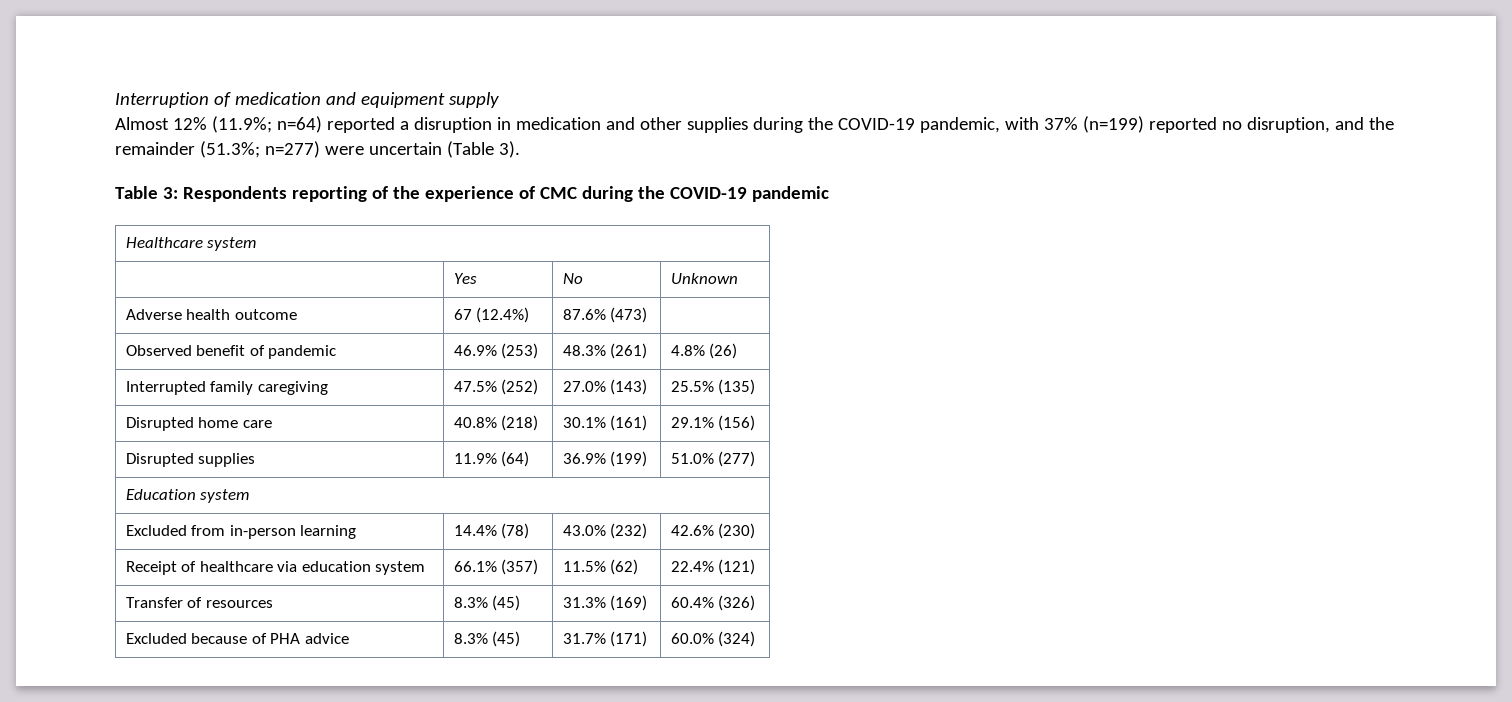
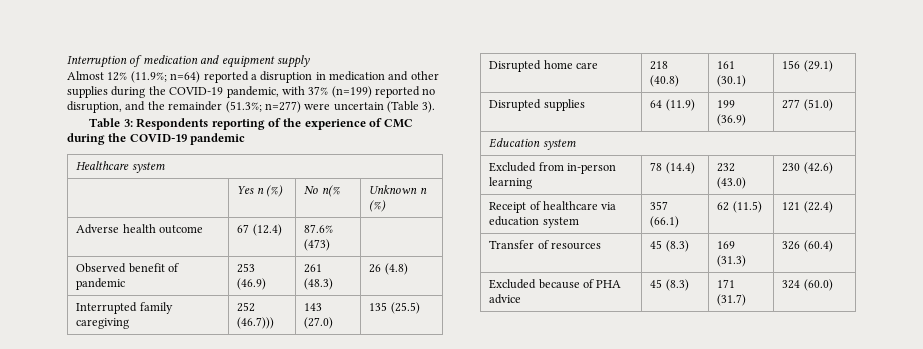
- | Yes | No | Unknown
+ | Yes n (%) | No n(% | Unknown n (%)
- Adverse health outcome | 67 (12.4%) | 87.6% (473) |
+ Adverse health outcome | 67 (12.4) | 87.6% (473) |
- Observed benefit of pandemic | 46.9% (253) | 48.3% (261) | 4.8% (26)
- Interrupted family caregiving | 47.5% (252) | 27.0% (143) | 25.5% (135)
- Disrupted home care | 40.8% (218) | 30.1% (161) | 29.1% (156)
- Disrupted supplies | 11.9% (64) | 36.9% (199) | 51.0% (277)
+ Observed benefit of pandemic | 253 (46.9) | 261 (48.3) | 26 (4.8)
+ Interrupted family caregiving | 252 (46.7))) | 143 (27.0) | 135 (25.5)
+ Disrupted home care | 218 (40.8) | 161 (30.1) | 156 (29.1)
+ Disrupted supplies | 64 (11.9) | 199 (36.9) | 277 (51.0)
- Excluded from in-person learning | 14.4% (78) | 43.0% (232) | 42.6% (230)
+ Excluded from in-person learning | 78 (14.4) | 232 (43.0) | 230 (42.6)
- Receipt of healthcare via education system | 66.1% (357) | 11.5% (62) | 22.4% (121)
- Transfer of resources | 8.3% (45) | 31.3% (169) | 60.4% (326)
+ Receipt of healthcare via education system | 357 (66.1) | 62 (11.5) | 121 (22.4)
+ Transfer of resources | 45 (8.3) | 169 (31.3) | 326 (60.4)
- Excluded because of PHA advice | 8.3% (45) | 31.7% (171) | 60.0% (324)
+ Excluded because of PHA advice | 45 (8.3) | 171 (31.7) | 324 (60.0)

